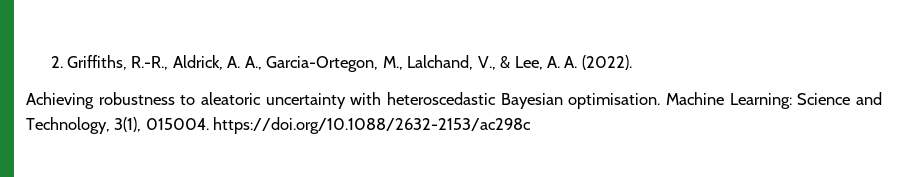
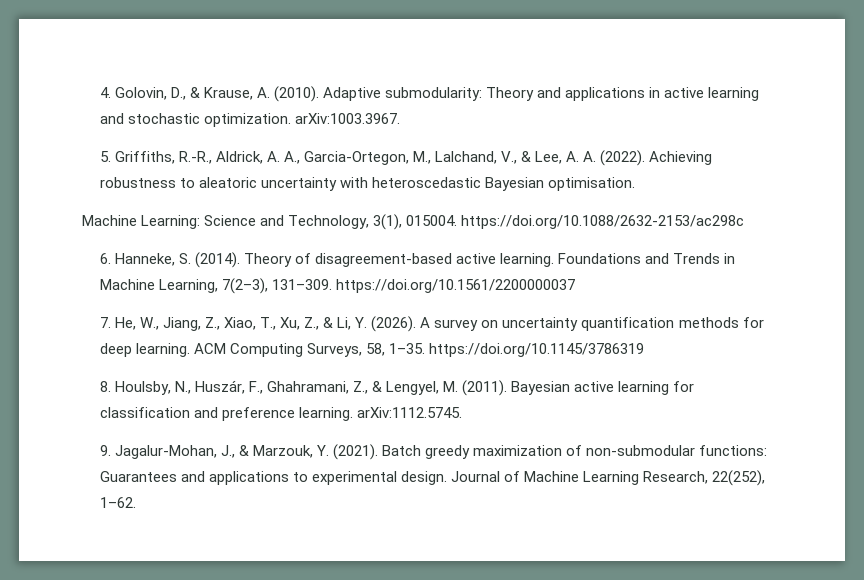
- 2. Griffiths, R.-R., Aldrick, A. A., Garcia-Ortegon, M., Lalchand, V., & Lee, A. A. (2022).
- Achieving robustness to aleatoric uncertainty with heteroscedastic Bayesian optimisation. Machine Learning: Science and Technology, 3(1), 015004. https://doi.org/10.1088/2632-2153/ac298c
+ 4. Golovin, D., & Krause, A. (2010). Adaptive submodularity: Theory and applications in active learning and stochastic optimization. arXiv:1003.3967.
+ 5. Griffiths, R.-R., Aldrick, A. A., Garcia-Ortegon, M., Lalchand, V., & Lee, A. A. (2022). Achieving robustness to aleatoric uncertainty with heteroscedastic Bayesian optimisation.
+ Machine Learning: Science and Technology, 3(1), 015004. https://doi.org/10.1088/2632-2153/ac298c
+ 6. Hanneke, S. (2014). Theory of disagreement-based active learning. Foundations and Trends in Machine Learning, 7(2–3), 131–309. https://doi.org/10.1561/2200000037
+ 7. He, W., Jiang, Z., Xiao, T., Xu, Z., & Li, Y. (2026). A survey on uncertainty quantification methods for deep learning. ACM Computing Surveys, 58, 1–35. https://doi.org/10.1145/3786319
+ 8. Houlsby, N., Huszár, F., Ghahramani, Z., & Lengyel, M. (2011). Bayesian active learning for classification and preference learning. arXiv:1112.5745.
+ 9. Jagalur-Mohan, J., & Marzouk, Y. (2021). Batch greedy maximization of non-submodular functions: Guarantees and applications to experimental design. Journal of Machine Learning Research, 22(252), 1–62.

